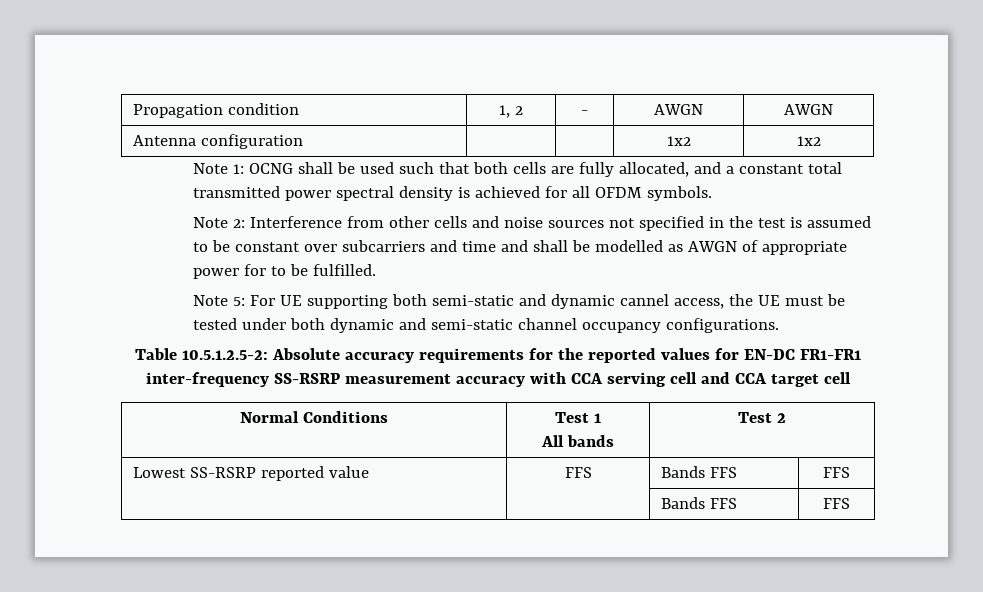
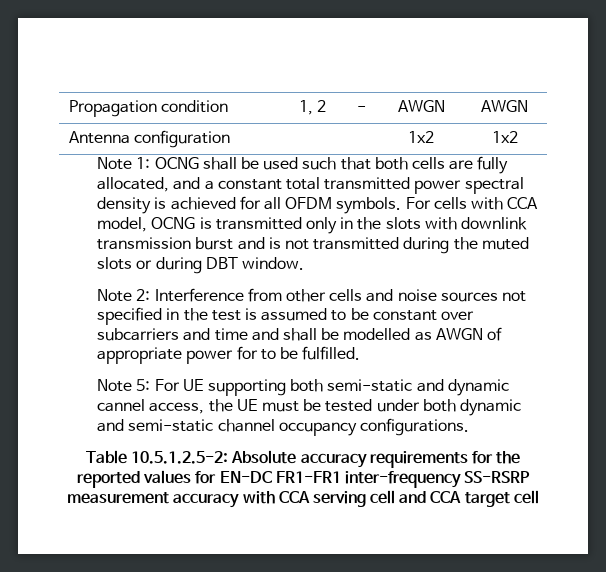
+ For cells with CCA model, OCNG is transmitted only in the slots with downlink transmission burst and is not transmitted during the muted slots or during DBT window.
- Normal Conditions | Test 1
- All bands | Test 2
- Lowest SS-RSRP reported value | FFS | Bands FFS | FFS
- | | Bands FFS | FFS

